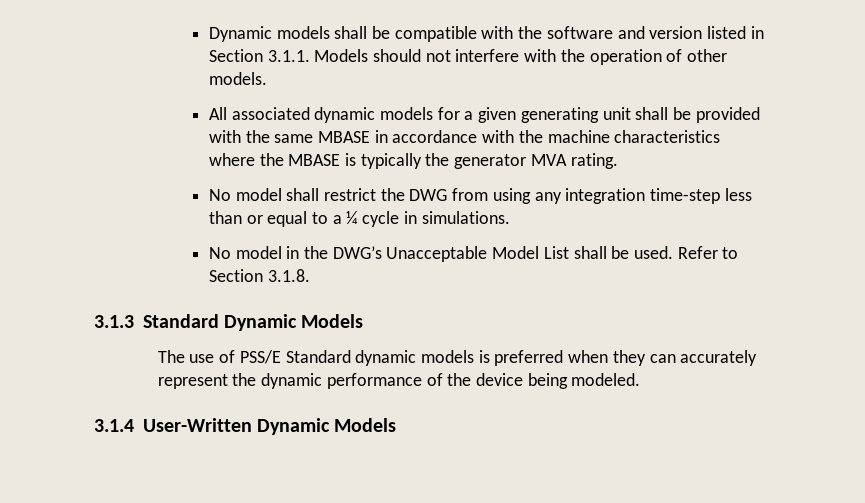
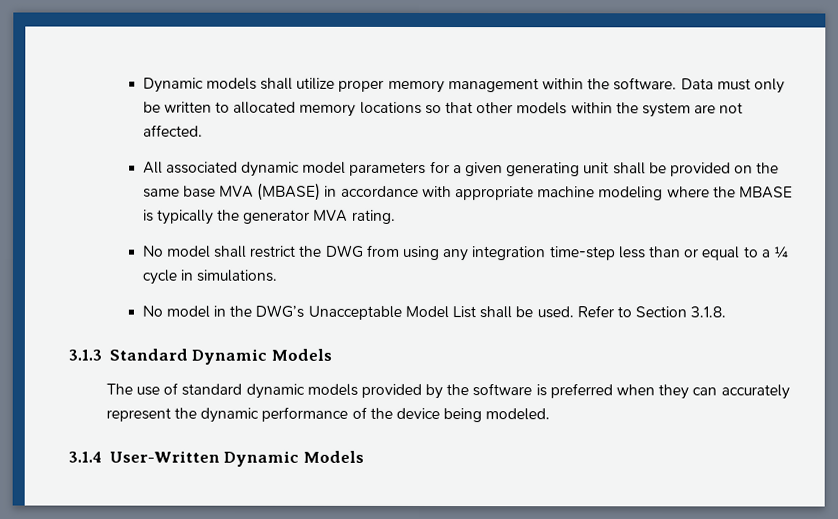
- Dynamic models shall be compatible with the software and version listed in Section 3.1.1. Models should not interfere with the operation of other models.
+ Dynamic models shall utilize proper memory management within the software. Data must only be written to allocated memory locations so that other models within the system are not affected.
- All associated dynamic models for a given generating unit shall be provided with the same MBASE in accordance with the machine characteristics where the MBASE is typically the generator MVA rating.
+ All associated dynamic model parameters for a given generating unit shall be provided on the same base MVA (MBASE) in accordance with appropriate machine modeling where the MBASE is typically the generator MVA rating.
- The use of PSS/E Standard dynamic models is preferred when they can accurately represent the dynamic performance of the device being modeled.
+ The use of standard dynamic models provided by the software is preferred when they can accurately represent the dynamic performance of the device being modeled.

